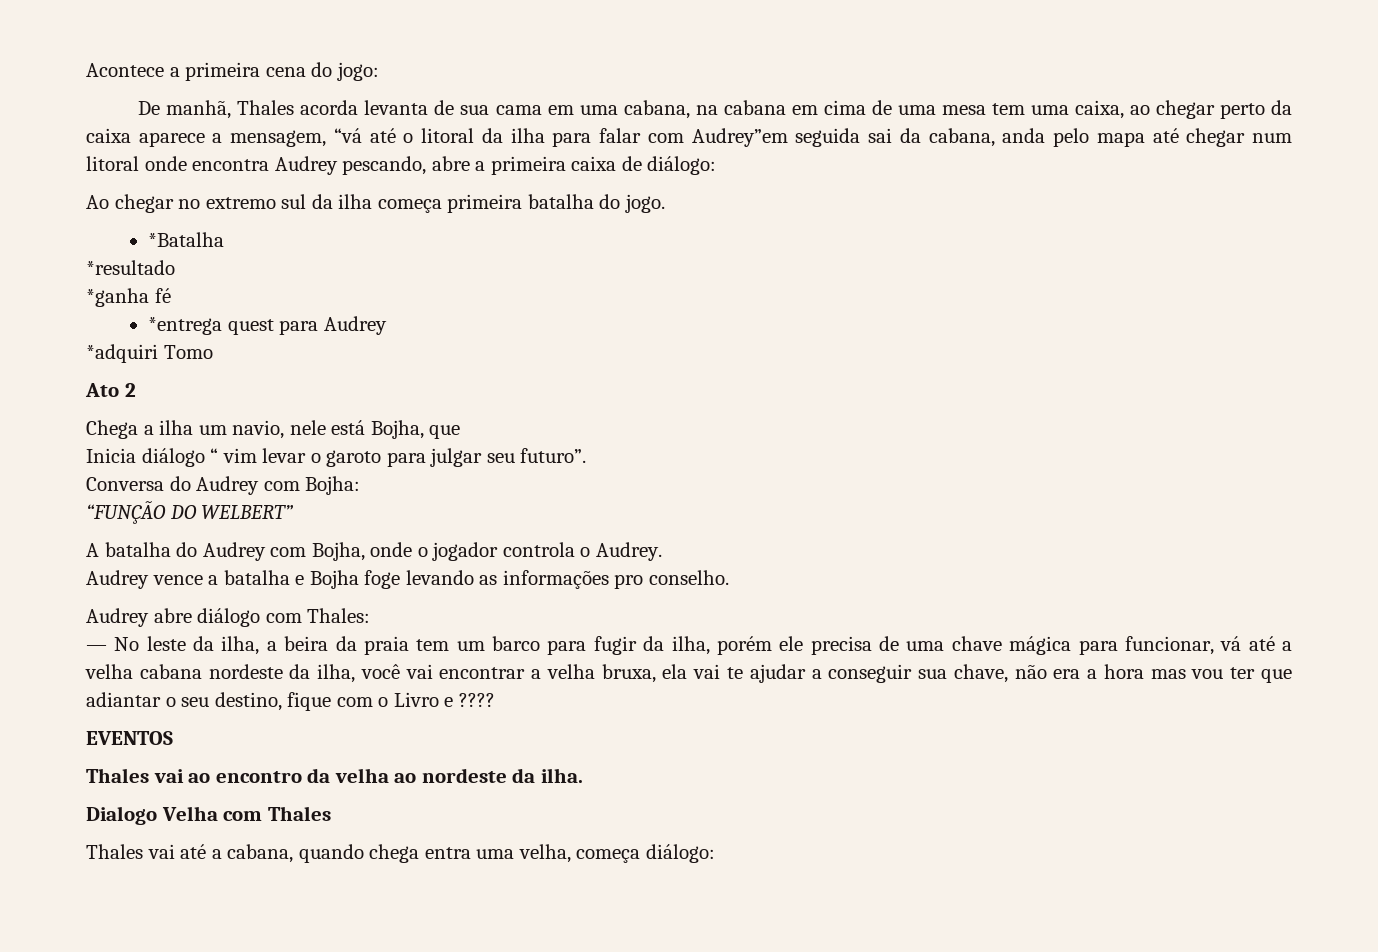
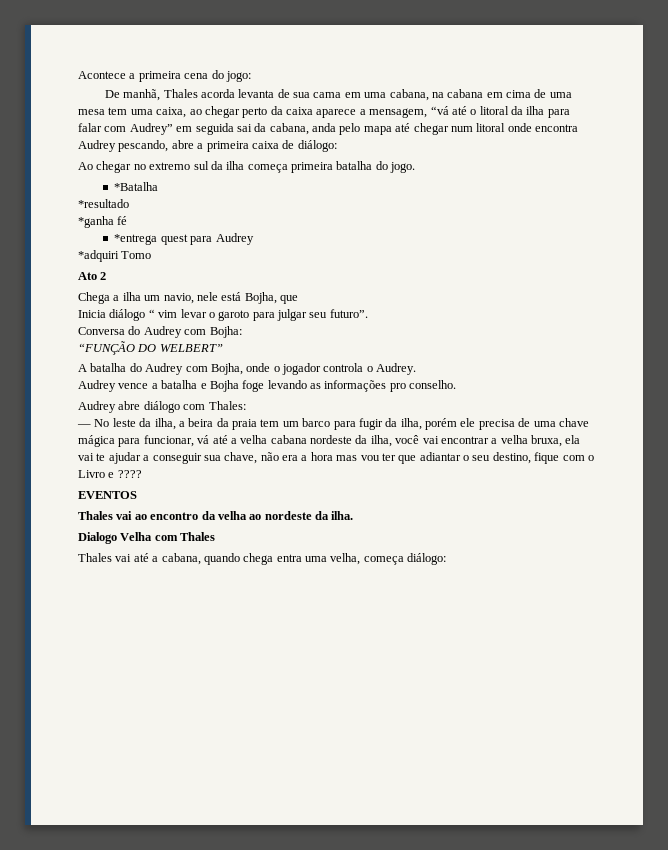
- De manhã, Thales acorda levanta de sua cama em uma cabana, na cabana em cima de uma mesa tem uma caixa, ao chegar perto da caixa aparece a mensagem, “vá até o litoral da ilha para falar com Audrey”em seguida sai da cabana, anda pelo mapa até chegar num litoral onde encontra Audrey pescando, abre a primeira caixa de diálogo:
+ De manhã, Thales acorda levanta de sua cama em uma cabana, na cabana em cima de uma mesa tem uma caixa, ao chegar perto da caixa aparece a mensagem, “vá até o litoral da ilha para falar com Audrey” em seguida sai da cabana, anda pelo mapa até chegar num litoral onde encontra Audrey pescando, abre a primeira caixa de diálogo:

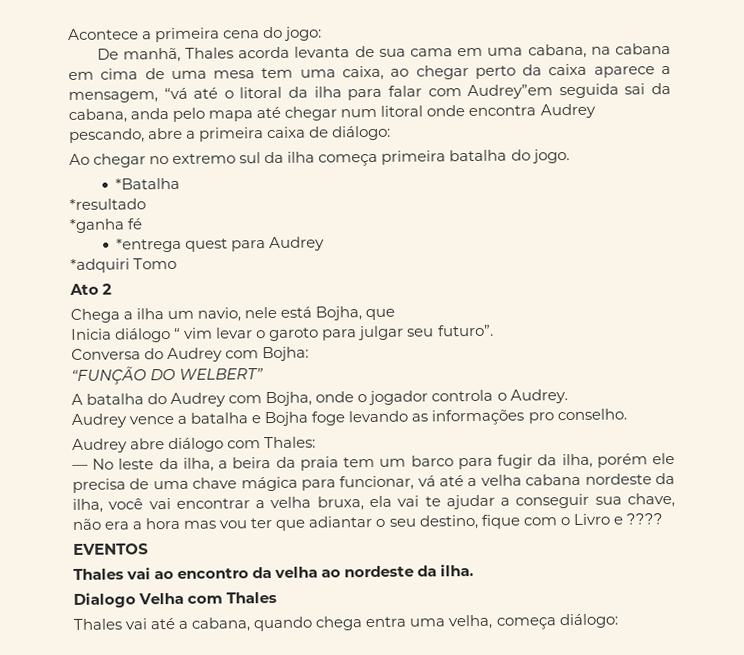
- De manhã, Thales acorda levanta de sua cama em uma cabana, na cabana em cima de uma mesa tem uma caixa, ao chegar perto da caixa aparece a mensagem, “vá até o litoral da ilha para falar com Audrey” em seguida sai da cabana, anda pelo mapa até chegar num litoral onde encontra Audrey pescando, abre a primeira caixa de diálogo:
+ De manhã, Thales acorda levanta de sua cama em uma cabana, na cabana em cima de uma mesa tem uma caixa, ao chegar perto da caixa aparece a mensagem, “vá até o litoral da ilha para falar com Audrey”em seguida sai da cabana, anda pelo mapa até chegar num litoral onde encontra Audrey pescando, abre a primeira caixa de diálogo:

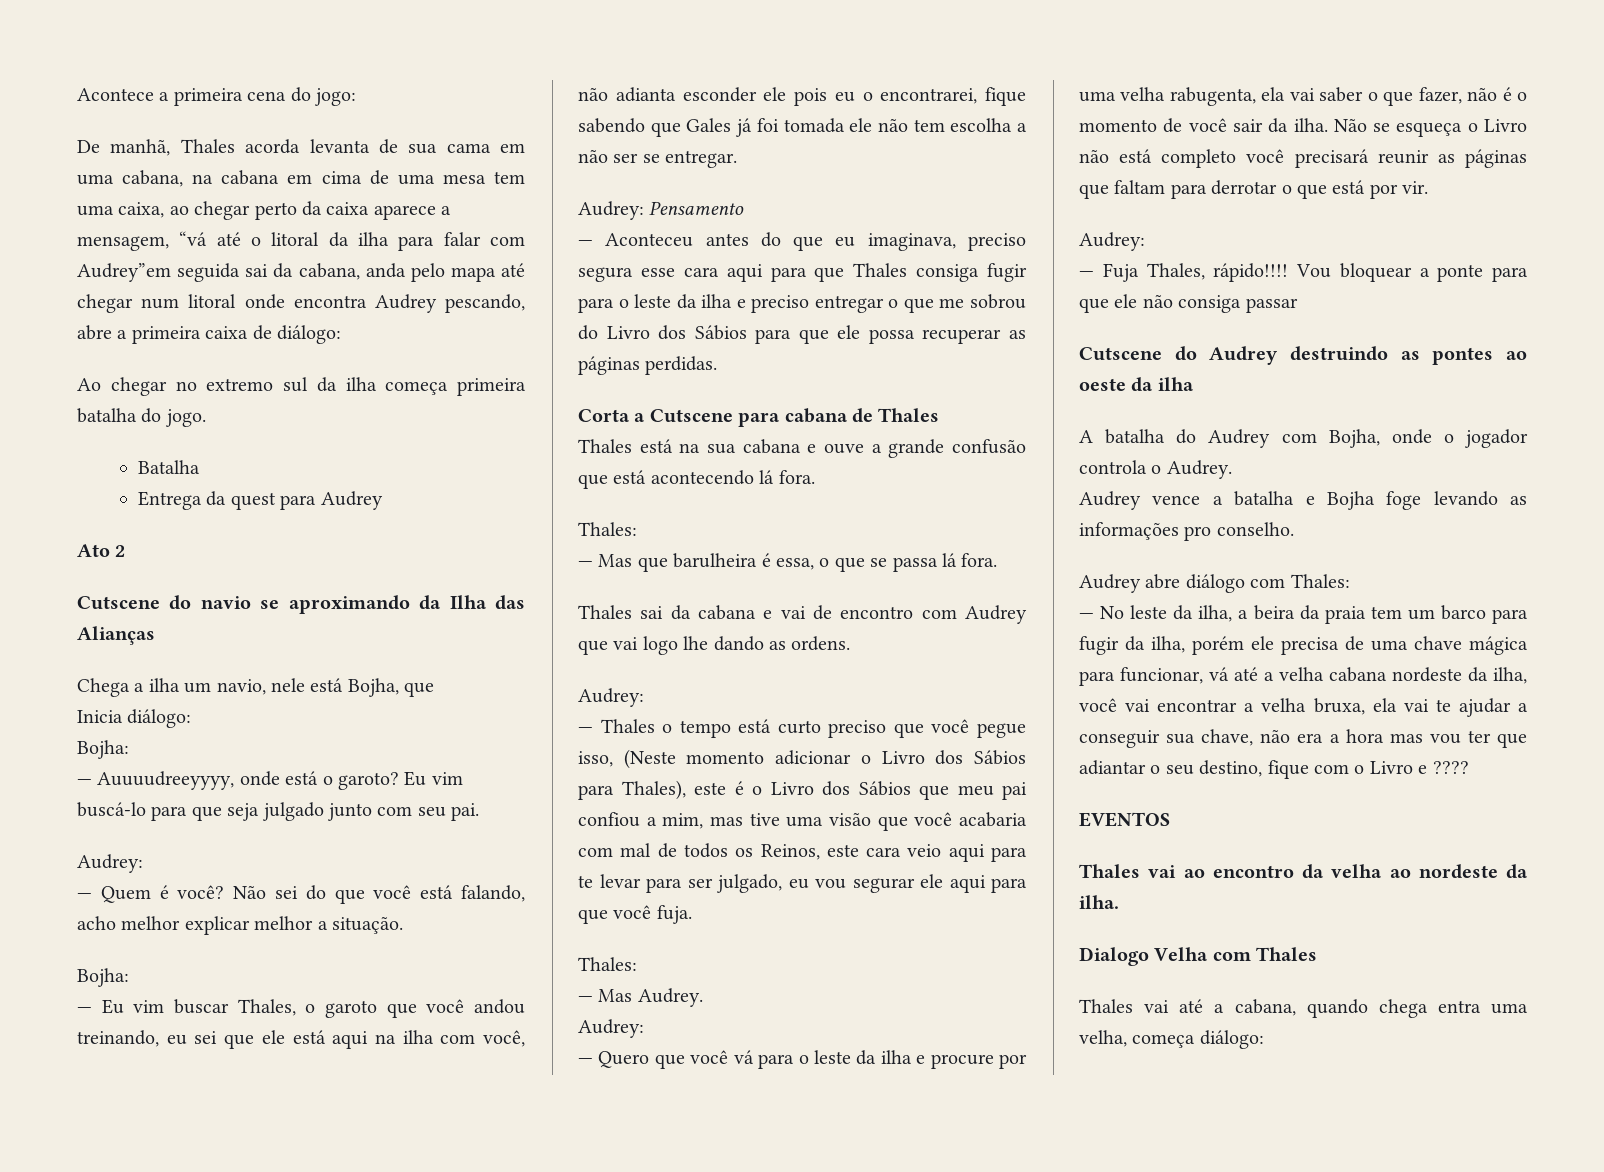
- *Batalha
- *resultado
- *ganha fé
- *entrega quest para Audrey
+ Batalha
+ Entrega da quest para Audrey
- *adquiri Tomo
+ Cutscene do navio se aproximando da Ilha das Alianças
- Inicia diálogo “ vim levar o garoto para julgar seu futuro”.
- Conversa do Audrey com Bojha:
- “FUNÇÃO DO WELBERT”
+ Inicia diálogo:
+ Bojha:
+ — Auuuudreeyyyy, onde está o garoto? Eu vim buscá-lo para que seja julgado junto com seu pai.
+ Audrey:
+ — Quem é você? Não sei do que você está falando, acho melhor explicar melhor a situação.
+ Bojha:
+ — Eu vim buscar Thales, o garoto que você andou treinando, eu sei que ele está aqui na ilha com você, não adianta esconder ele pois eu o encontrarei, fique sabendo que Gales já foi tomada ele não tem escolha a não ser se entregar.
+ Audrey: Pensamento
+ — Aconteceu antes do que eu imaginava, preciso segura esse cara aqui para que Thales consiga fugir para o leste da ilha e preciso entregar o que me sobrou do Livro dos Sábios para que ele possa recuperar as páginas perdidas.
+ Corta a Cutscene para cabana de Thales
+ Thales está na sua cabana e ouve a grande confusão que está acontecendo lá fora.
+ Thales:
+ — Mas que barulheira é essa, o que se passa lá fora.
+ Thales sai da cabana e vai de encontro com Audrey que vai logo lhe dando as ordens.
+ Audrey:
+ — Thales o tempo está curto preciso que você pegue isso, (Neste momento adicionar o Livro dos Sábios para Thales), este é o Livro dos Sábios que meu pai confiou a mim, mas tive uma visão que você acabaria com mal de todos os Reinos, este cara veio aqui para te levar para ser julgado, eu vou segurar ele aqui para que você fuja.
+ Thales:
+ — Mas Audrey.
+ Audrey:
+ — Quero que você vá para o leste da ilha e procure por uma velha rabugenta, ela vai saber o que fazer, não é o momento de você sair da ilha. Não se esqueça o Livro não está completo você precisará reunir as páginas que faltam para derrotar o que está por vir.
+ Audrey:
+ — Fuja Thales, rápido!!!! Vou bloquear a ponte para que ele não consiga passar
+ Cutscene do Audrey destruindo as pontes ao oeste da ilha

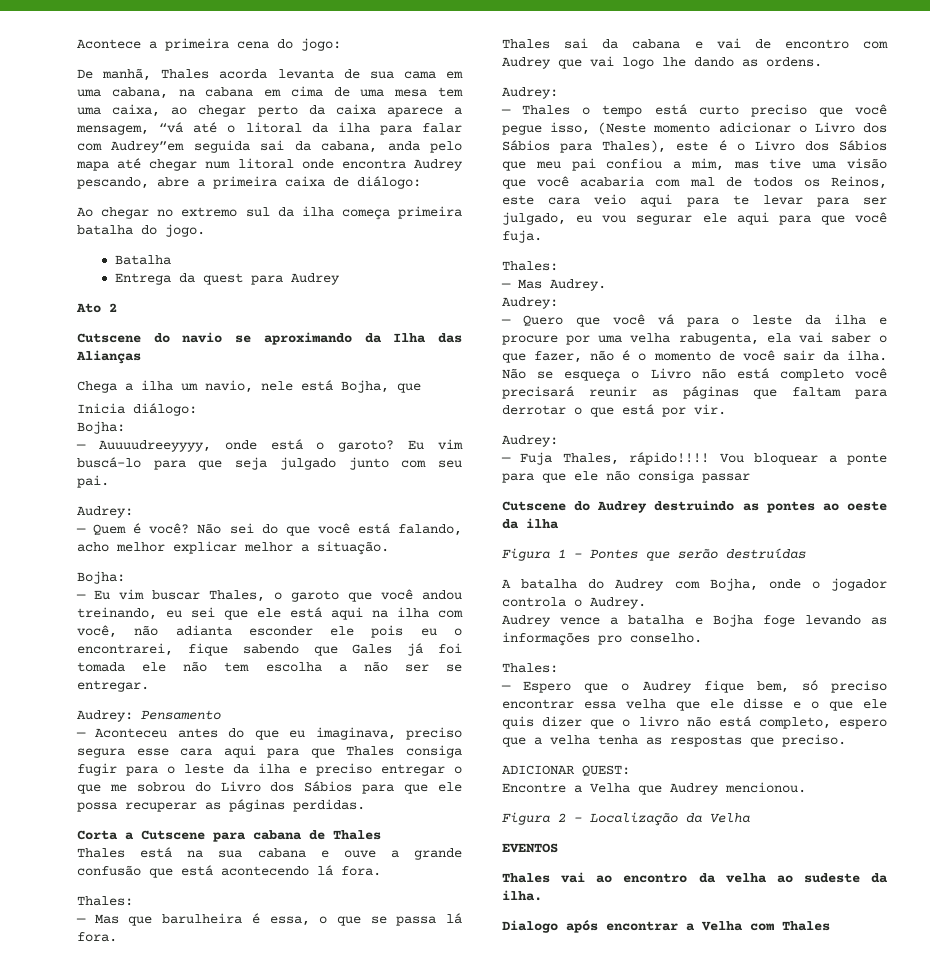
+ Figura 1 - Pontes que serão destruídas
  Audrey vence a batalha e Bojha foge levando as informações pro conselho.
- Audrey abre diálogo com Thales:
- — No leste da ilha, a beira da praia tem um barco para fugir da ilha, porém ele precisa de uma chave mágica para funcionar, vá até a velha cabana nordeste da ilha, você vai encontrar a velha bruxa, ela vai te ajudar a conseguir sua chave, não era a hora mas vou ter que adiantar o seu destino, fique com o Livro e ????
+ Thales:
+ — Espero que o Audrey fique bem, só preciso encontrar essa velha que ele disse e o que ele quis dizer que o livro não está completo, espero que a velha tenha as respostas que preciso.
+ ADICIONAR QUEST:
+ Encontre a Velha que Audrey mencionou.
+ Figura 2 - Localização da Velha
- Thales vai ao encontro da velha ao nordeste da ilha.
+ Thales vai ao encontro da velha ao sudeste da ilha.
- Dialogo Velha com Thales
+ Dialogo após encontrar a Velha com Thales
- Thales vai até a cabana, quando chega entra uma velha, começa diálogo:

